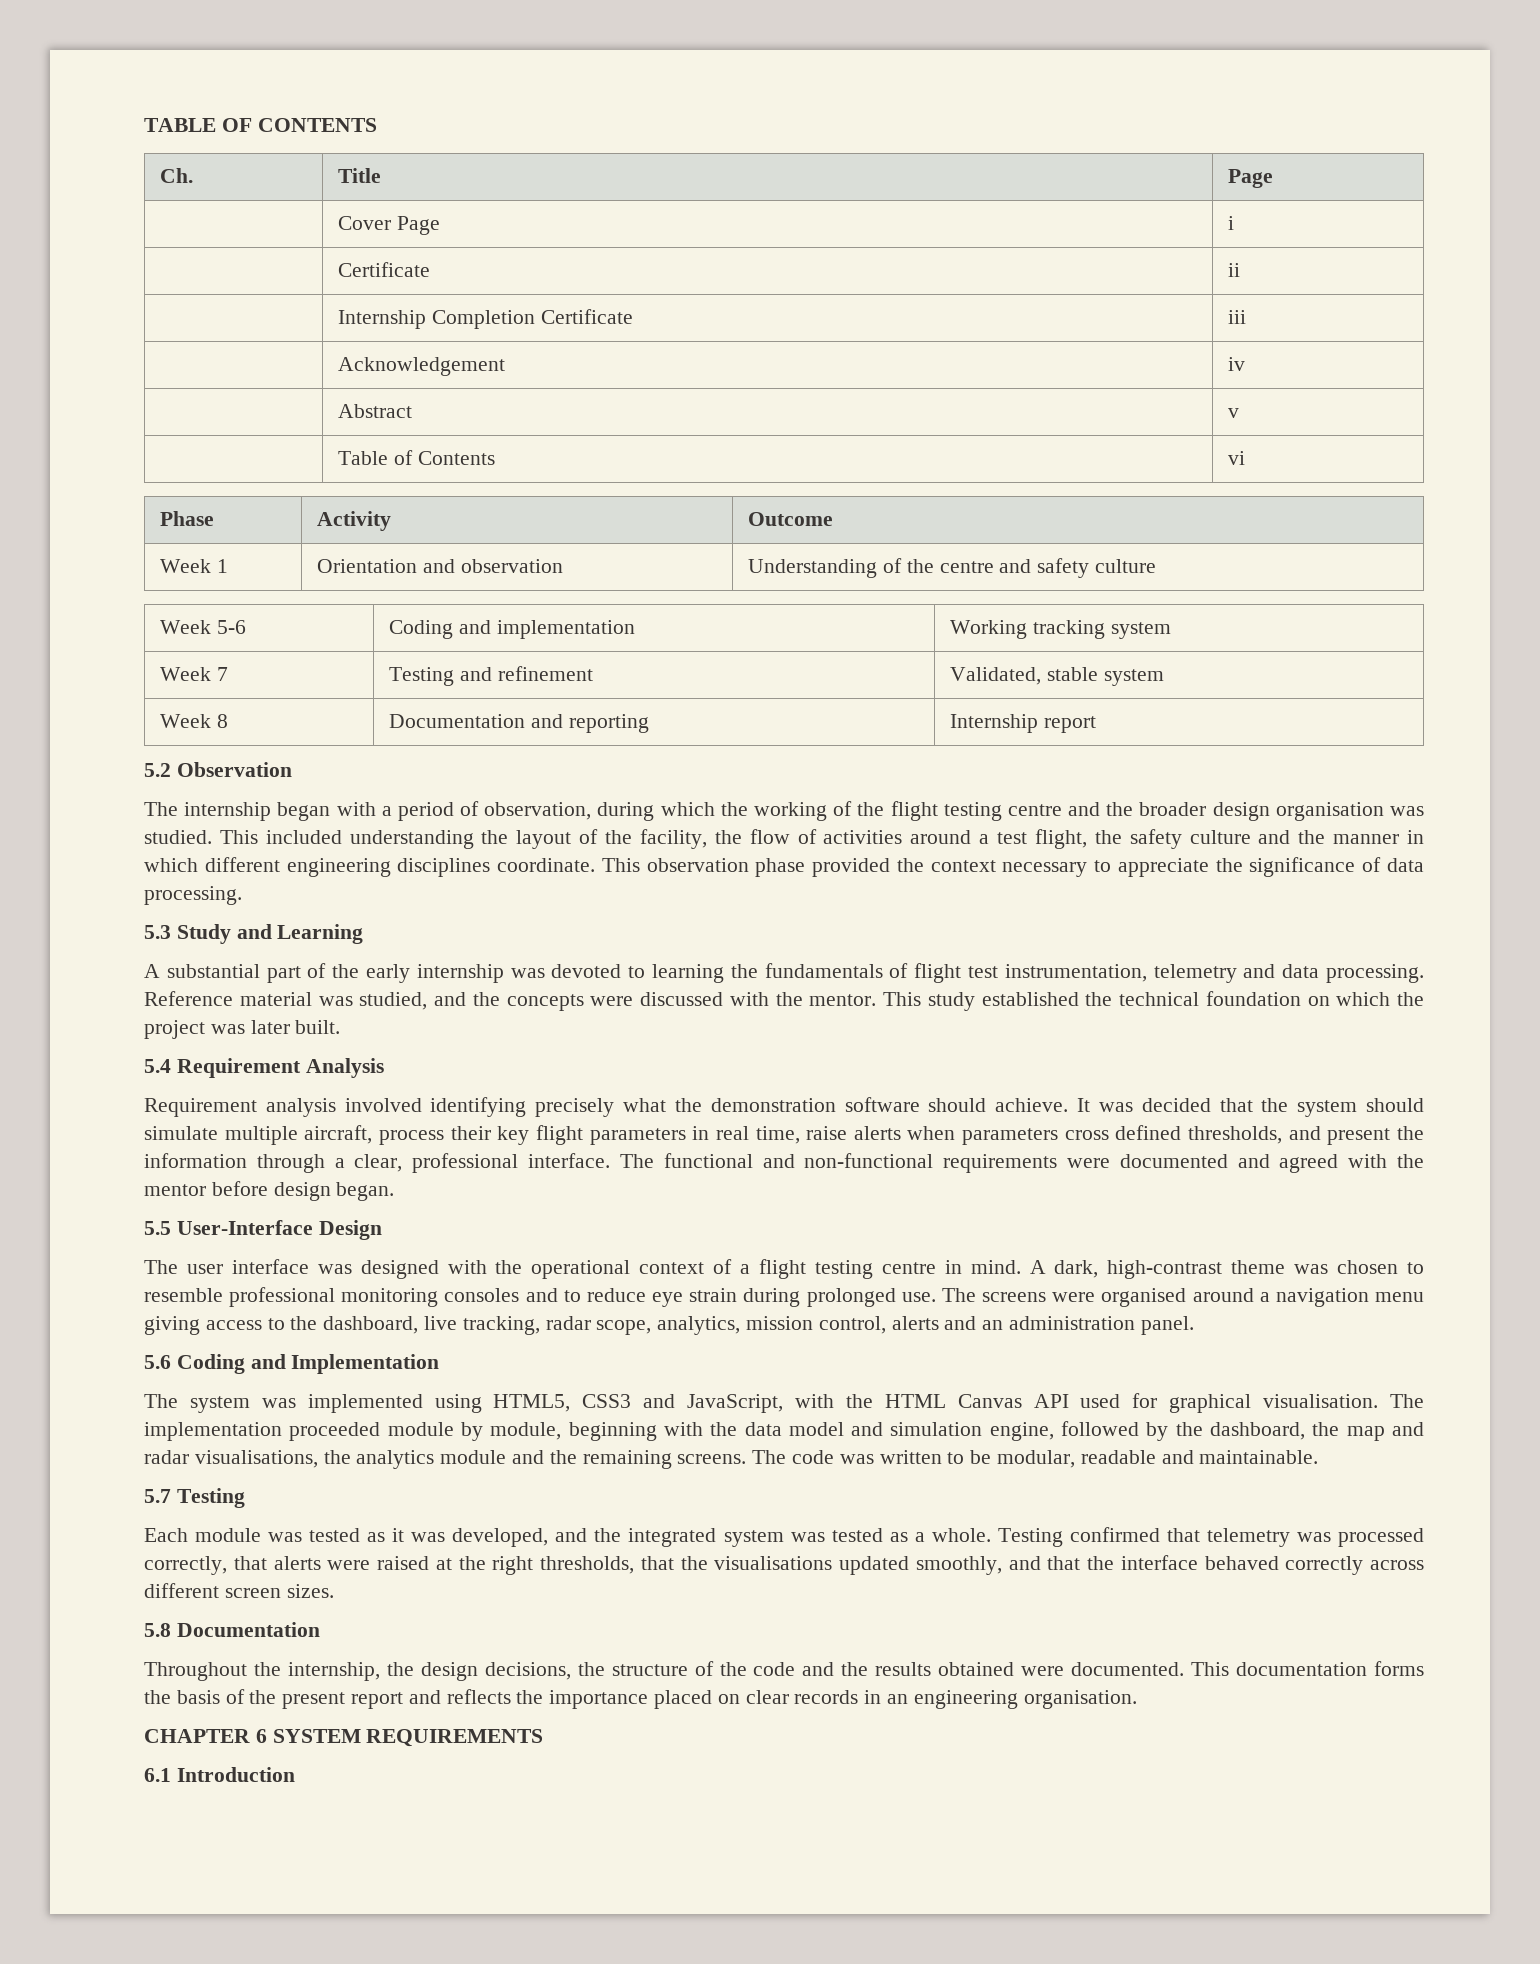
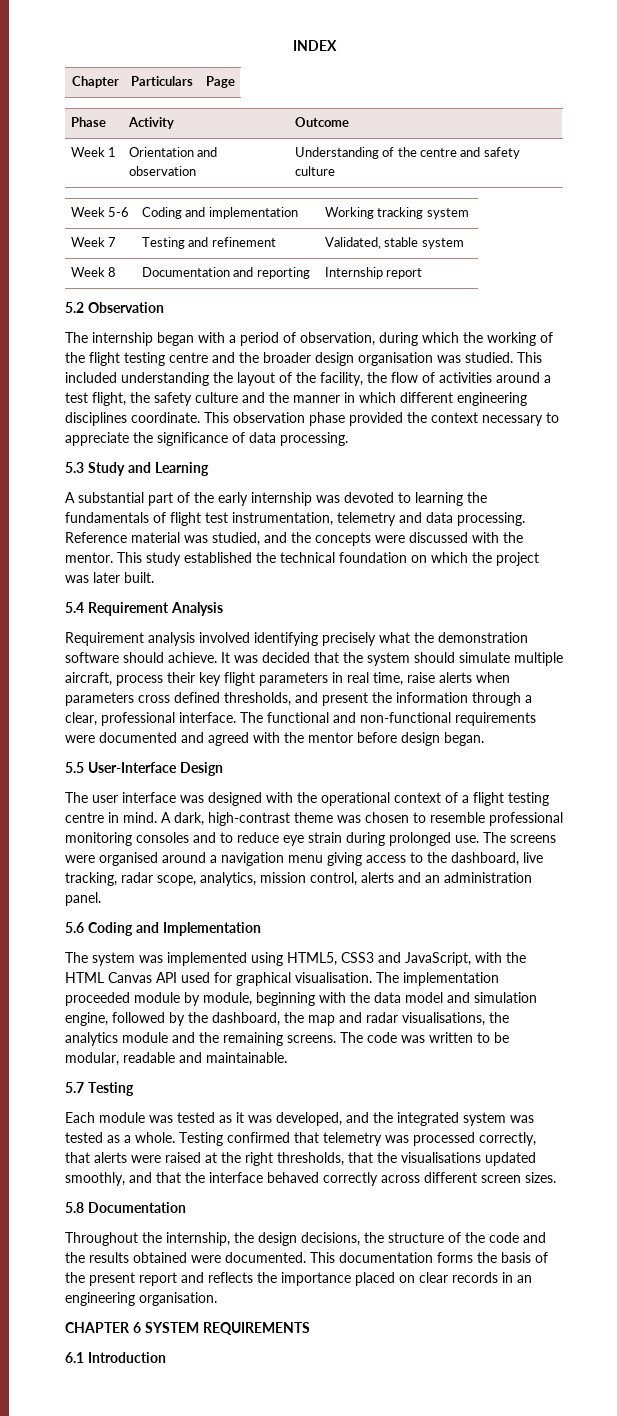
- TABLE OF CONTENTS
- Ch. | Title | Page
- | Cover Page | i
- | Certificate | ii
- | Internship Completion Certificate | iii
- | Acknowledgement | iv
- | Abstract | v
- | Table of Contents | vi
+ INDEX
+ Chapter | Particulars | Page

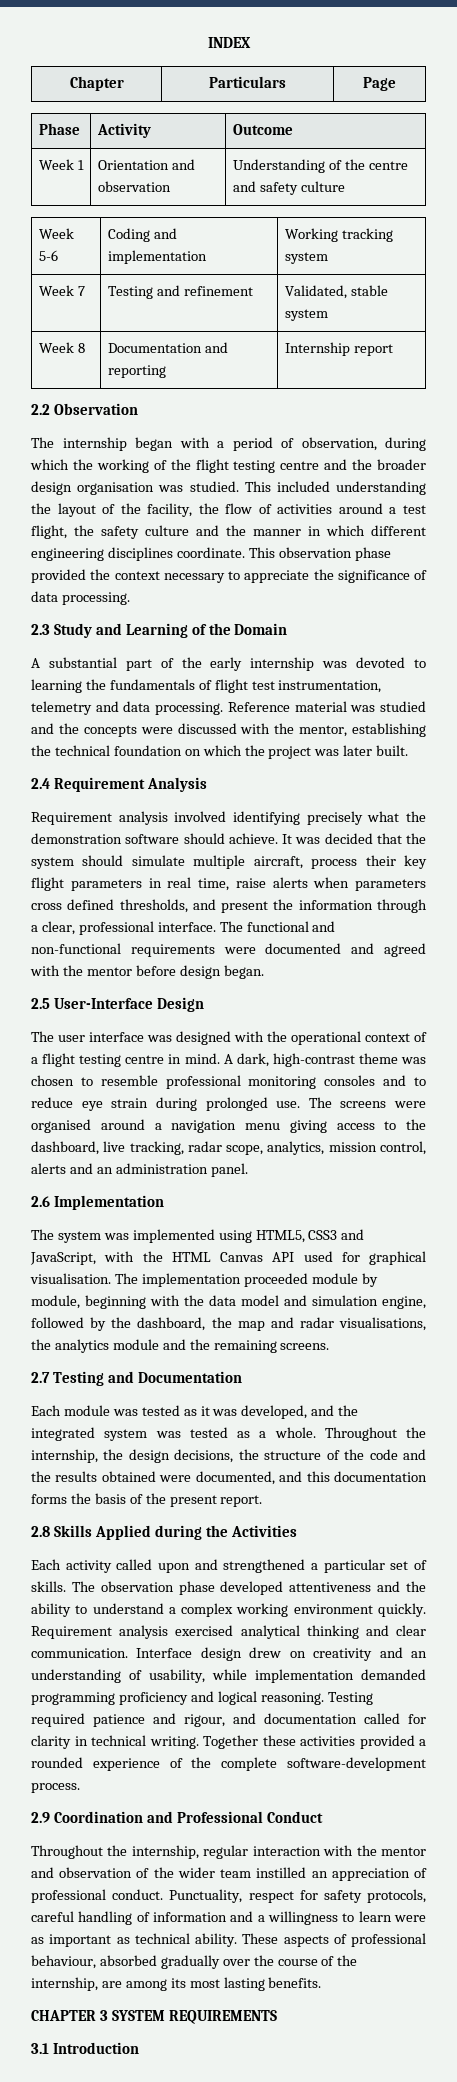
- 5.2 Observation
+ 2.2 Observation
- 5.3 Study and Learning
+ 2.3 Study and Learning of the Domain
- Reference material was studied, and the concepts were discussed with the mentor. This study established the technical foundation on which the project was later built.
+ Reference material was studied and the concepts were discussed with the mentor, establishing the technical foundation on which the project was later built.
- 5.4 Requirement Analysis
+ 2.4 Requirement Analysis
- 5.5 User-Interface Design
+ 2.5 User-Interface Design
- 5.6 Coding and Implementation
+ 2.6 Implementation
- The implementation proceeded module by module, beginning with the data model and simulation engine, followed by the dashboard, the map and radar visualisations, the analytics module and the remaining screens. The code was written to be modular, readable and maintainable.
- 5.7 Testing
+ The implementation proceeded module by module, beginning with the data model and simulation engine, followed by the dashboard, the map and radar visualisations, the analytics module and the remaining screens.
+ 2.7 Testing and Documentation
- Each module was tested as it was developed, and the integrated system was tested as a whole. Testing confirmed that telemetry was processed correctly, that alerts were raised at the right thresholds, that the visualisations updated smoothly, and that the interface behaved correctly across different screen sizes.
- 5.8 Documentation
- Throughout the internship, the design decisions, the structure of the code and the results obtained were documented. This documentation forms the basis of the present report and reflects the importance placed on clear records in an engineering organisation.
+ Each module was tested as it was developed, and the integrated system was tested as a whole. Throughout the internship, the design decisions, the structure of the code and the results obtained were documented, and this documentation forms the basis of the present report.
+ 2.8 Skills Applied during the Activities
+ Each activity called upon and strengthened a particular set of skills. The observation phase developed attentiveness and the ability to understand a complex working environment quickly. Requirement analysis exercised analytical thinking and clear communication. Interface design drew on creativity and an understanding of usability, while implementation demanded programming proficiency and logical reasoning. Testing required patience and rigour, and documentation called for clarity in technical writing. Together these activities provided a rounded experience of the complete software-development process.
+ 2.9 Coordination and Professional Conduct
+ Throughout the internship, regular interaction with the mentor and observation of the wider team instilled an appreciation of professional conduct. Punctuality, respect for safety protocols, careful handling of information and a willingness to learn were as important as technical ability. These aspects of professional behaviour, absorbed gradually over the course of the internship, are among its most lasting benefits.
- CHAPTER 6 SYSTEM REQUIREMENTS
+ CHAPTER 3 SYSTEM REQUIREMENTS
- 6.1 Introduction
+ 3.1 Introduction

